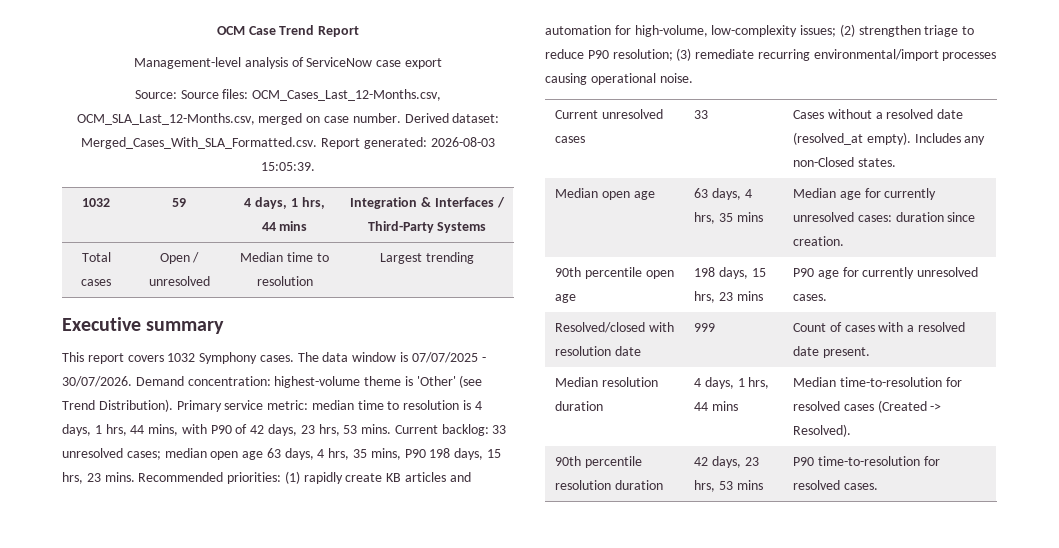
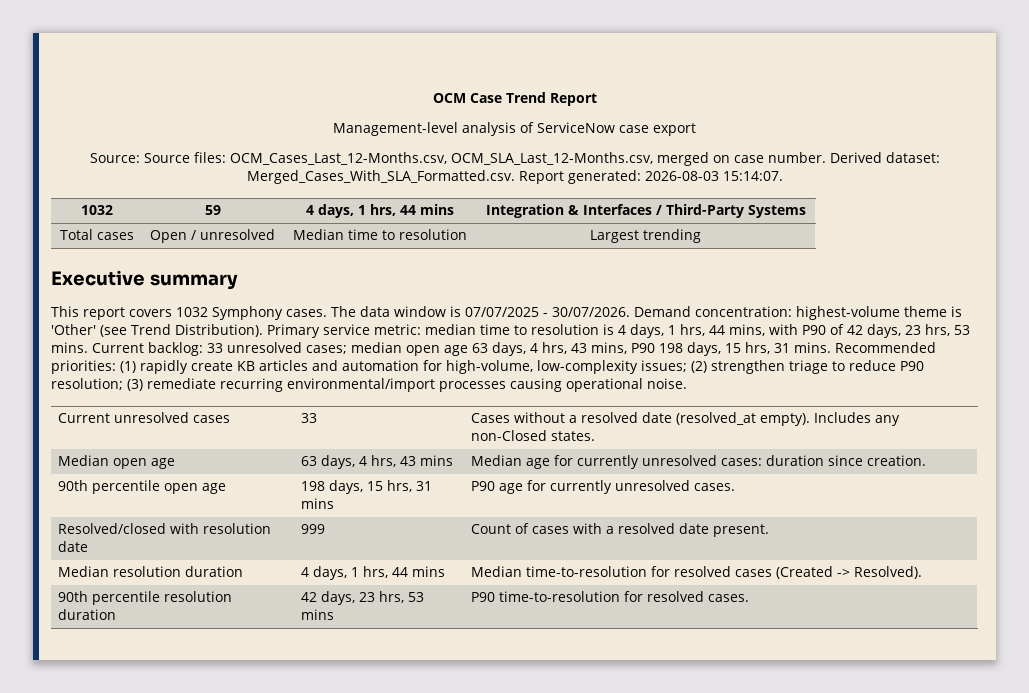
- Derived dataset: Merged_Cases_With_SLA_Formatted.csv. Report generated: 2026-08-03 15:05:39.
+ Derived dataset: Merged_Cases_With_SLA_Formatted.csv. Report generated: 2026-08-03 15:14:07.
- Current backlog: 33 unresolved cases; median open age 63 days, 4 hrs, 35 mins, P90 198 days, 15 hrs, 23 mins.
+ Current backlog: 33 unresolved cases; median open age 63 days, 4 hrs, 43 mins, P90 198 days, 15 hrs, 31 mins.
- Median open age | 63 days, 4 hrs, 35 mins | Median age for currently unresolved cases: duration since creation.
+ Median open age | 63 days, 4 hrs, 43 mins | Median age for currently unresolved cases: duration since creation.
- 90th percentile open age | 198 days, 15 hrs, 23 mins | P90 age for currently unresolved cases.
+ 90th percentile open age | 198 days, 15 hrs, 31 mins | P90 age for currently unresolved cases.

